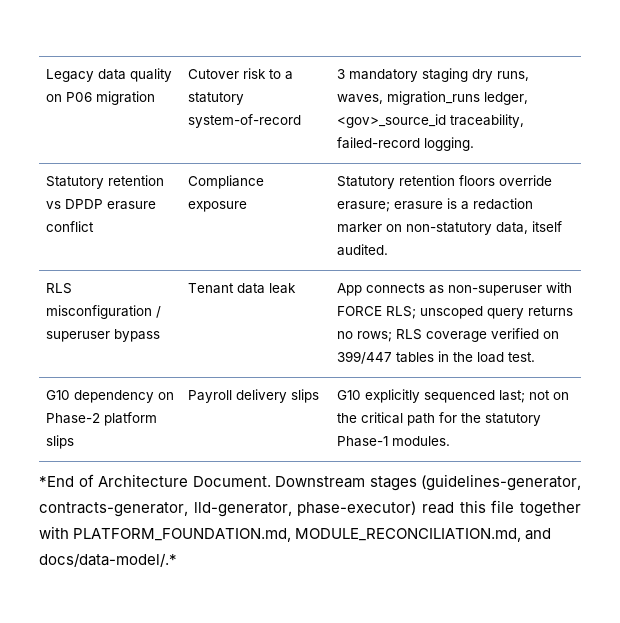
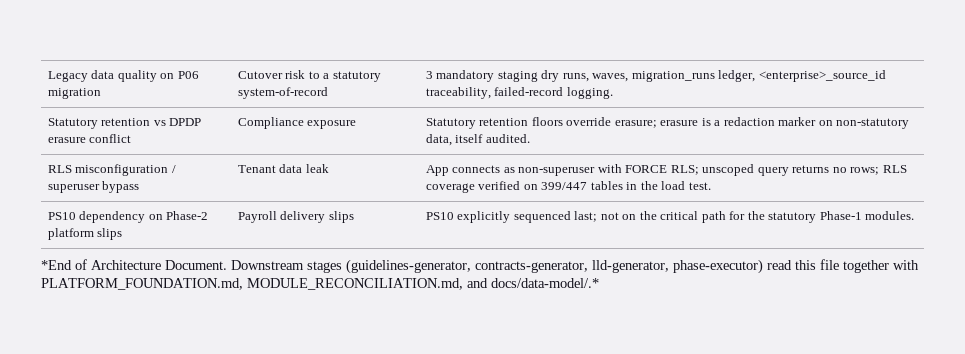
- Legacy data quality on P06 migration | Cutover risk to a statutory system-of-record | 3 mandatory staging dry runs, waves, migration_runs ledger, <gov>_source_id traceability, failed-record logging.
+ Legacy data quality on P06 migration | Cutover risk to a statutory system-of-record | 3 mandatory staging dry runs, waves, migration_runs ledger, <enterprise>_source_id traceability, failed-record logging.
- G10 dependency on Phase-2 platform slips | Payroll delivery slips | G10 explicitly sequenced last; not on the critical path for the statutory Phase-1 modules.
+ PS10 dependency on Phase-2 platform slips | Payroll delivery slips | PS10 explicitly sequenced last; not on the critical path for the statutory Phase-1 modules.

